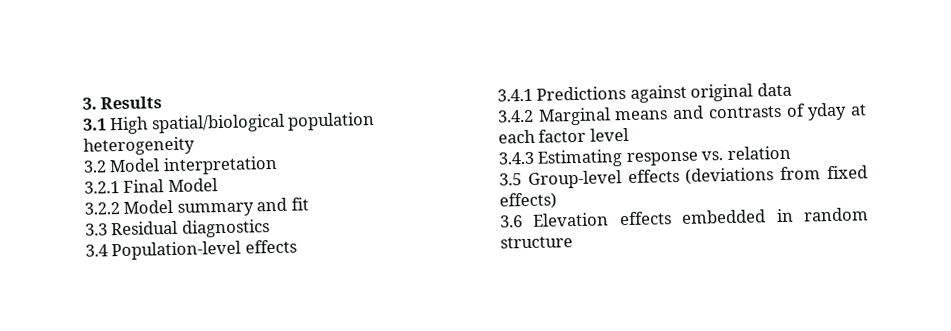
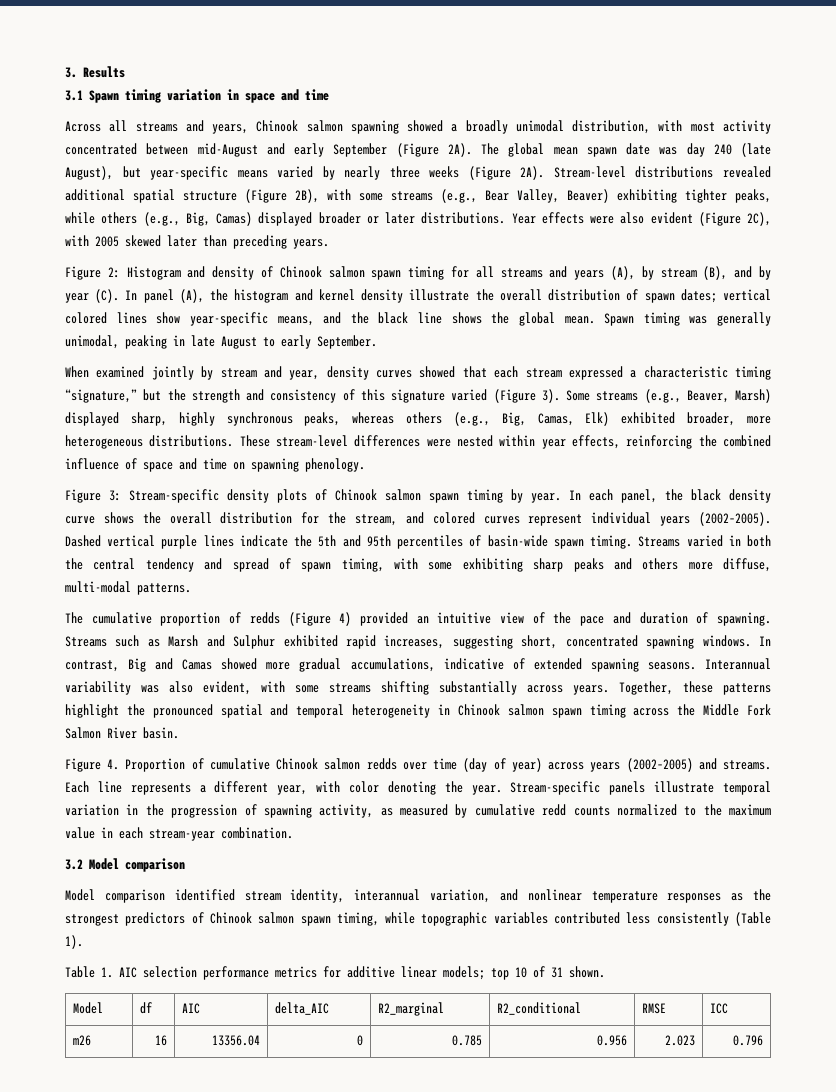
- 3.1 High spatial/biological population heterogeneity
- 3.2 Model interpretation
- 3.2.1 Final Model
- 3.2.2 Model summary and fit
- 3.3 Residual diagnostics
- 3.4 Population-level effects
- 3.4.1 Predictions against original data
- 3.4.2 Marginal means and contrasts of yday at each factor level
- 3.4.3 Estimating response vs. relation
- 3.5 Group-level effects (deviations from fixed effects)
- 3.6 Elevation effects embedded in random structure
+ 3.1 Spawn timing variation in space and time
+ Across all streams and years, Chinook salmon spawning showed a broadly unimodal distribution, with most activity concentrated between mid-August and early September (Figure 2A). The global mean spawn date was day 240 (late August), but year-specific means varied by nearly three weeks (Figure 2A). Stream-level distributions revealed additional spatial structure (Figure 2B), with some streams (e.g., Bear Valley, Beaver) exhibiting tighter peaks, while others (e.g., Big, Camas) displayed broader or later distributions. Year effects were also evident (Figure 2C), with 2005 skewed later than preceding years.
+ Figure 2: Histogram and density of Chinook salmon spawn timing for all streams and years (A), by stream (B), and by year (C). In panel (A), the histogram and kernel density illustrate the overall distribution of spawn dates; vertical colored lines show year-specific means, and the black line shows the global mean. Spawn timing was generally unimodal, peaking in late August to early September.
+ When examined jointly by stream and year, density curves showed that each stream expressed a characteristic timing “signature,” but the strength and consistency of this signature varied (Figure 3). Some streams (e.g., Beaver, Marsh) displayed sharp, highly synchronous peaks, whereas others (e.g., Big, Camas, Elk) exhibited broader, more heterogeneous distributions. These stream-level differences were nested within year effects, reinforcing the combined influence of space and time on spawning phenology.
+ Figure 3: Stream-specific density plots of Chinook salmon spawn timing by year. In each panel, the black density curve shows the overall distribution for the stream, and colored curves represent individual years (2002–2005). Dashed vertical purple lines indicate the 5th and 95th percentiles of basin-wide spawn timing. Streams varied in both the central tendency and spread of spawn timing, with some exhibiting sharp peaks and others more diffuse, multi-modal patterns.
+ The cumulative proportion of redds (Figure 4) provided an intuitive view of the pace and duration of spawning. Streams such as Marsh and Sulphur exhibited rapid increases, suggesting short, concentrated spawning windows. In contrast, Big and Camas showed more gradual accumulations, indicative of extended spawning seasons. Interannual variability was also evident, with some streams shifting substantially across years. Together, these patterns highlight the pronounced spatial and temporal heterogeneity in Chinook salmon spawn timing across the Middle Fork Salmon River basin.
+ Figure 4. Proportion of cumulative Chinook salmon redds over time (day of year) across years (2002–2005) and streams. Each line represents a different year, with color denoting the year. Stream-specific panels illustrate temporal variation in the progression of spawning activity, as measured by cumulative redd counts normalized to the maximum value in each stream-year combination.
+ 3.2 Model comparison
+ Model comparison identified stream identity, interannual variation, and nonlinear temperature responses as the strongest predictors of Chinook salmon spawn timing, while topographic variables contributed less consistently (Table 1).
+ Table 1. AIC selection performance metrics for additive linear models; top 10 of 31 shown.
+ Model | df | AIC | delta_AIC | R2_marginal | R2_conditional | RMSE | ICC
+ m26 | 16 | 13356.04 | 0 | 0.785 | 0.956 | 2.023 | 0.796

